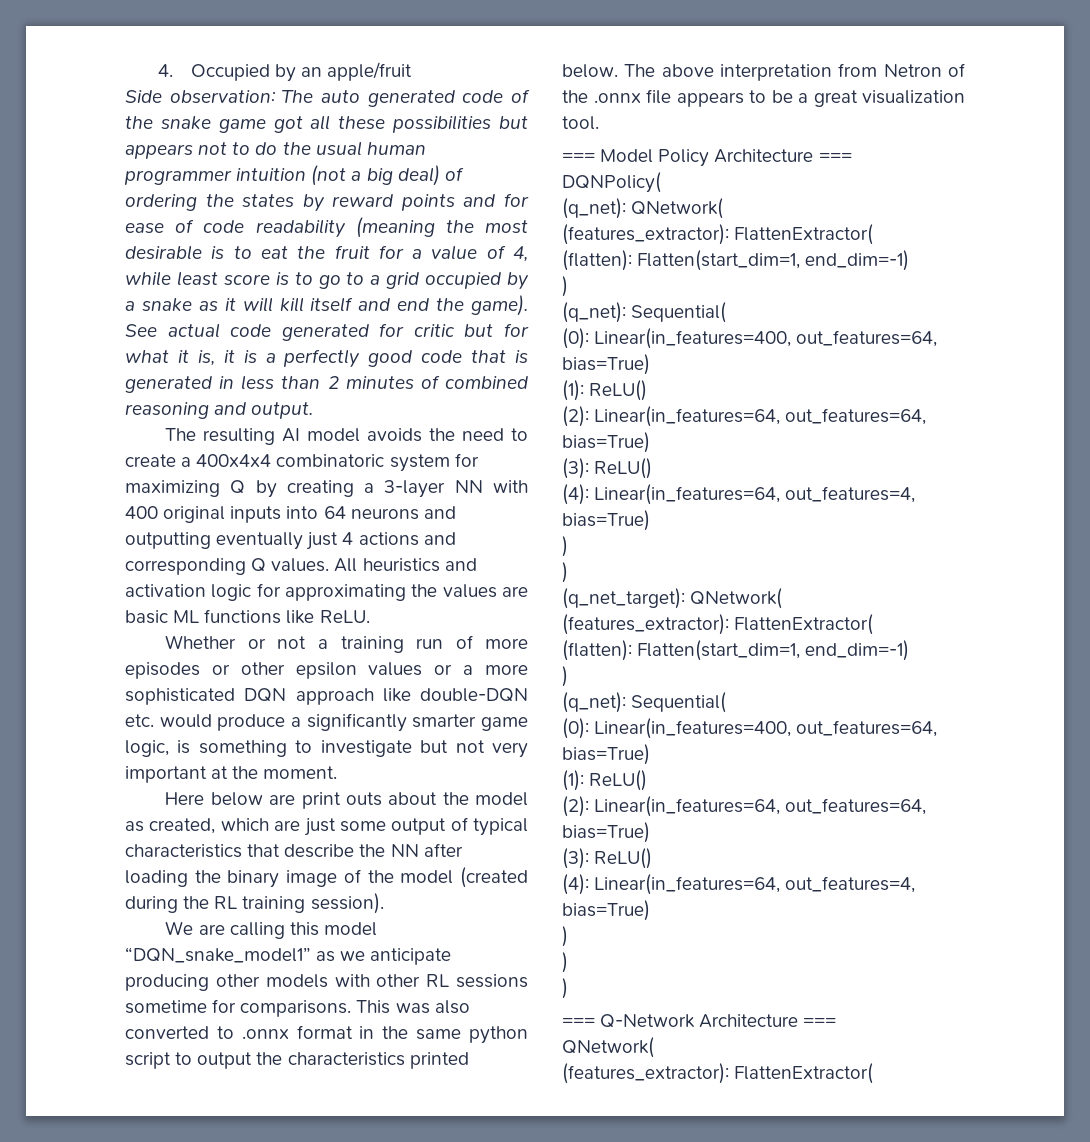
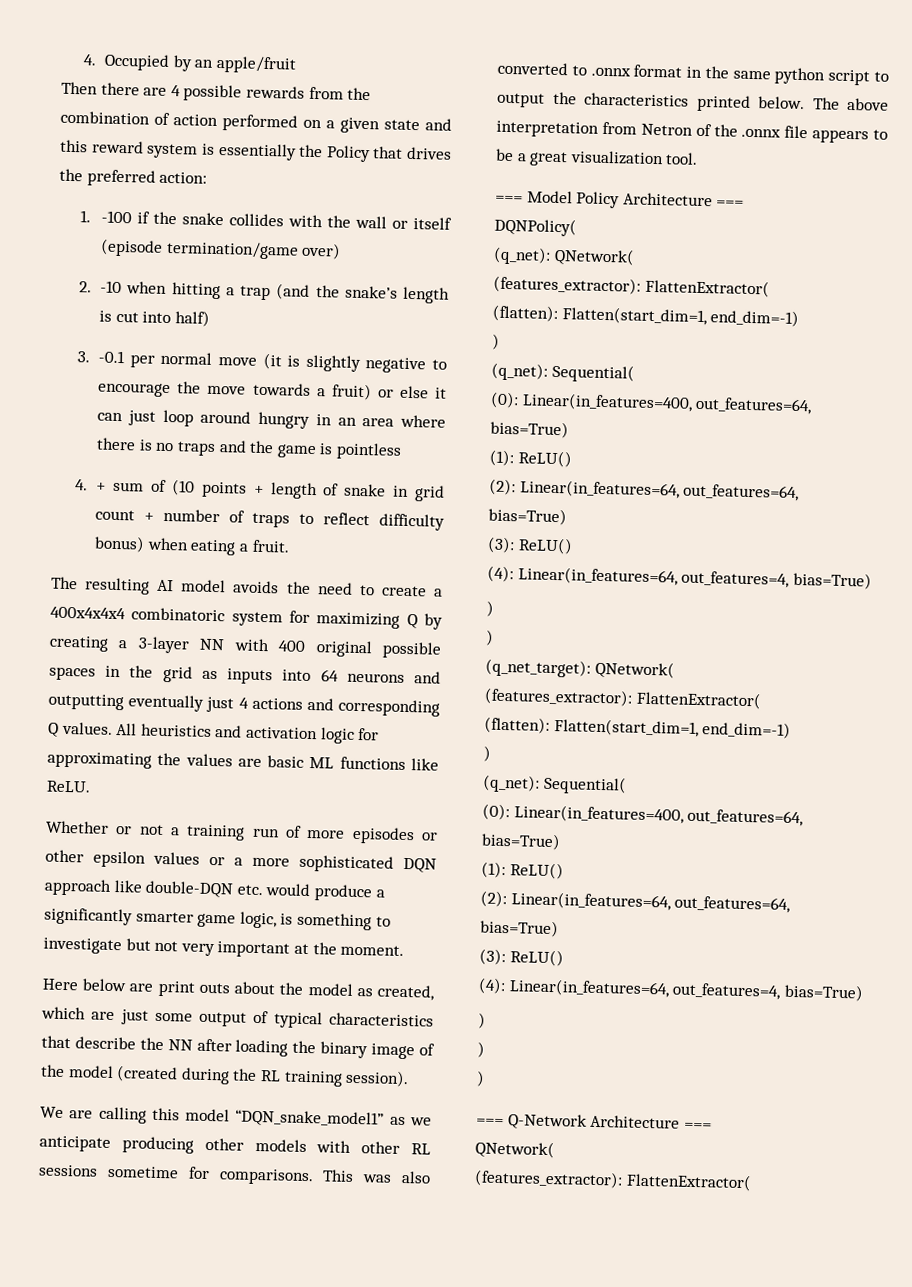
- Side observation: The auto generated code of the snake game got all these possibilities but appears not to do the usual human programmer intuition (not a big deal) of ordering the states by reward points and for ease of code readability (meaning the most desirable is to eat the fruit for a value of 4, while least score is to go to a grid occupied by a snake as it will kill itself and end the game). See actual code generated for critic but for what it is, it is a perfectly good code that is generated in less than 2 minutes of combined reasoning and output.
+ Then there are 4 possible rewards from the combination of action performed on a given state and this reward system is essentially the Policy that drives the preferred action:
+ 1. -100 if the snake collides with the wall or itself (episode termination/game over)
+ 2. -10 when hitting a trap (and the snake’s length is cut into half)
+ 3. -0.1 per normal move (it is slightly negative to encourage the move towards a fruit) or else it can just loop around hungry in an area where there is no traps and the game is pointless
+ 4. + sum of (10 points + length of snake in grid count + number of traps to reflect difficulty bonus) when eating a fruit.
- The resulting AI model avoids the need to create a 400x4x4 combinatoric system for maximizing Q by creating a 3-layer NN with 400 original inputs into 64 neurons and outputting eventually just 4 actions and corresponding Q values.
+ The resulting AI model avoids the need to create a 400x4x4x4 combinatoric system for maximizing Q by creating a 3-layer NN with 400 original possible spaces in the grid as inputs into 64 neurons and outputting eventually just 4 actions and corresponding Q values.

